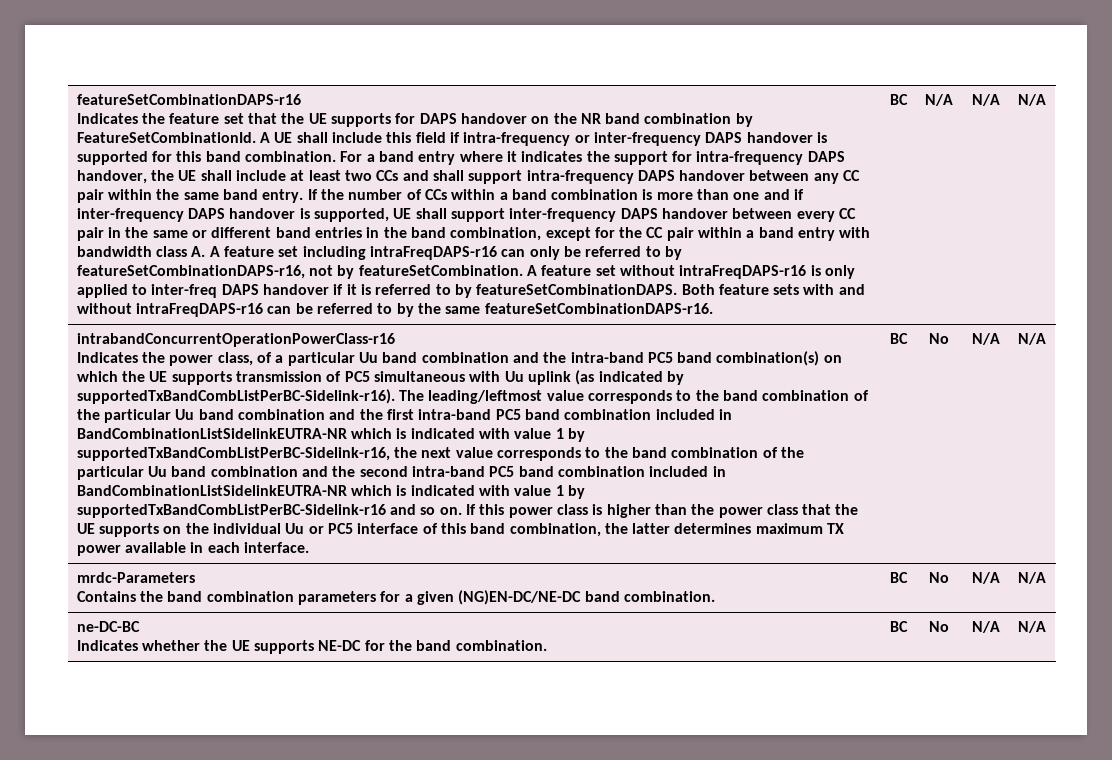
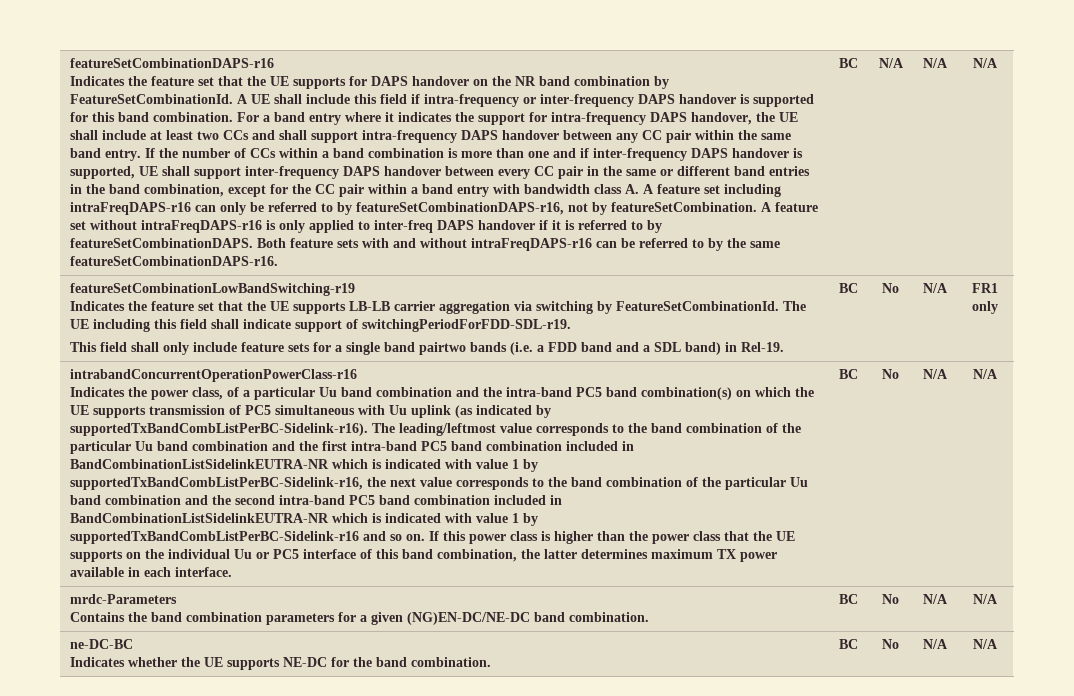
+ featureSetCombinationLowBandSwitching-r19
+ Indicates the feature set that the UE supports LB-LB carrier aggregation via switching by FeatureSetCombinationId. The UE including this field shall indicate support of switchingPeriodForFDD-SDL-r19.
+ This field shall only include feature sets for a single band pairtwo bands (i.e. a FDD band and a SDL band) in Rel-19. | BC | No | N/A | FR1 only

